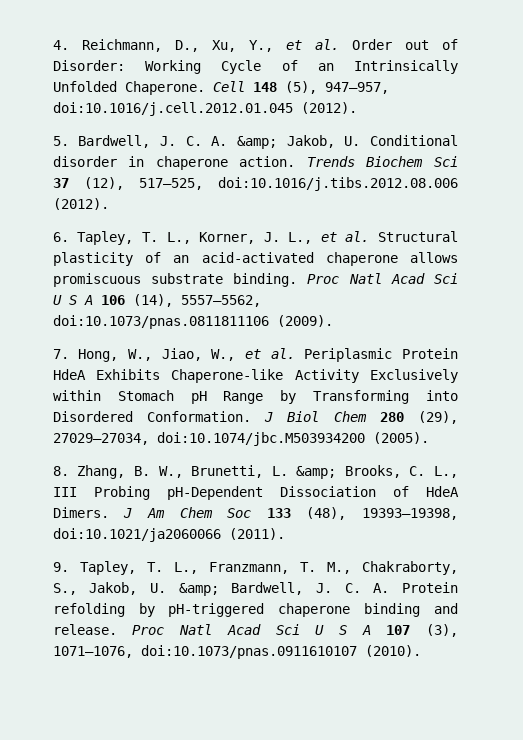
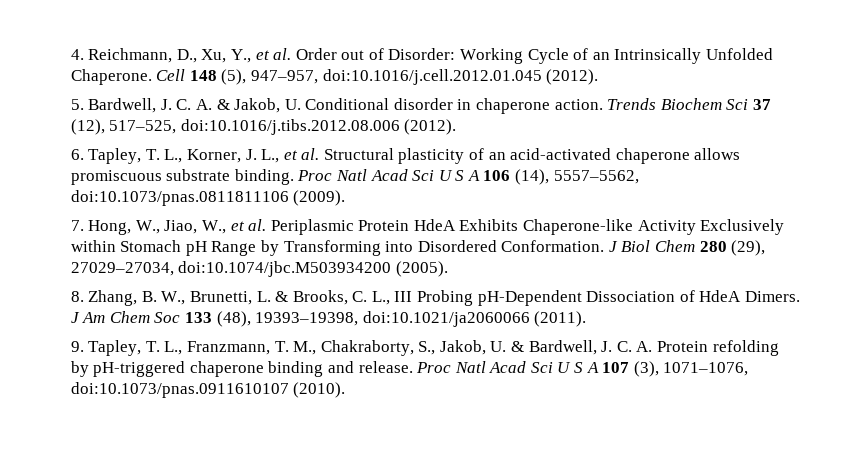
- 5. Bardwell, J. C. A. &amp; Jakob, U. Conditional disorder in chaperone action.
+ 5. Bardwell, J. C. A. & Jakob, U. Conditional disorder in chaperone action.
- 8. Zhang, B. W., Brunetti, L. &amp; Brooks, C. L., III Probing pH-Dependent Dissociation of HdeA Dimers.
+ 8. Zhang, B. W., Brunetti, L. & Brooks, C. L., III Probing pH-Dependent Dissociation of HdeA Dimers.
- 9. Tapley, T. L., Franzmann, T. M., Chakraborty, S., Jakob, U. &amp; Bardwell, J. C. A. Protein refolding by pH-triggered chaperone binding and release.
+ 9. Tapley, T. L., Franzmann, T. M., Chakraborty, S., Jakob, U. & Bardwell, J. C. A. Protein refolding by pH-triggered chaperone binding and release.

